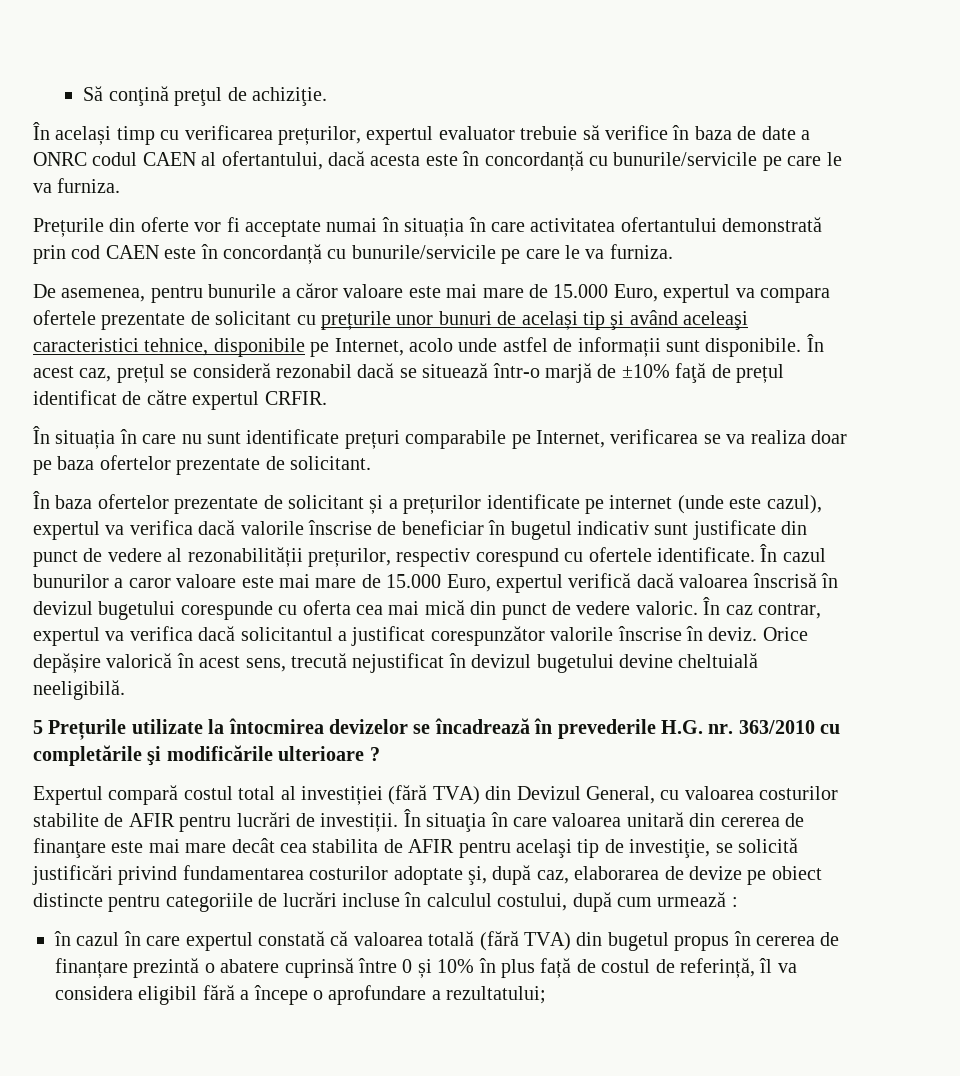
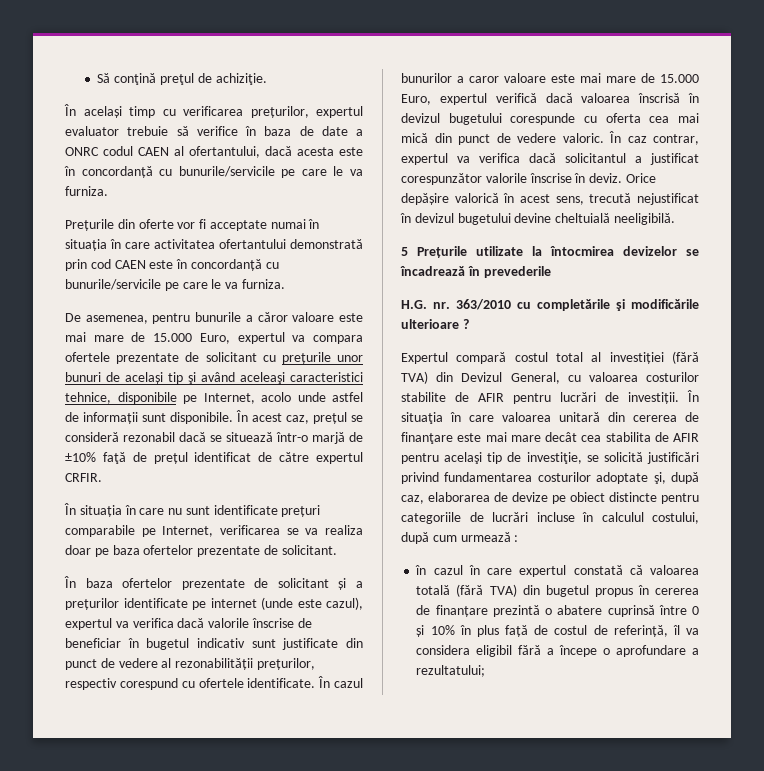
- 5 Prețurile utilizate la întocmirea devizelor se încadrează în prevederile H.G. nr. 363/2010 cu completările şi modificările ulterioare ?
+ 5 Prețurile utilizate la întocmirea devizelor se încadrează în prevederile
+ H.G. nr. 363/2010 cu completările şi modificările ulterioare ?

